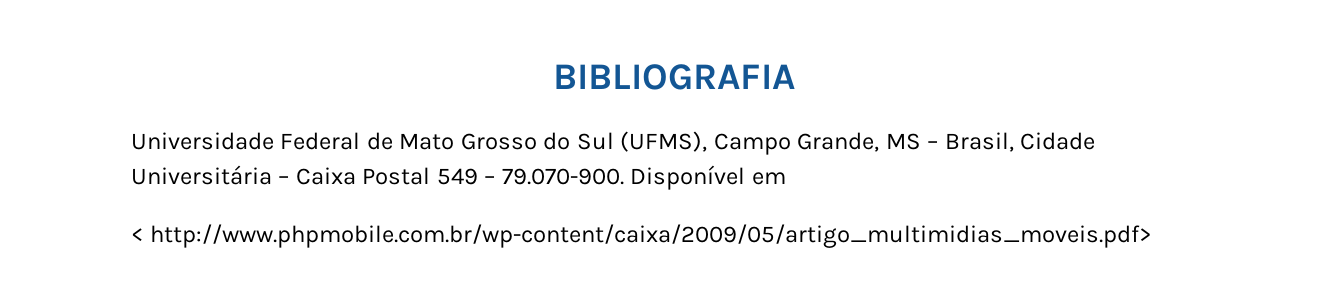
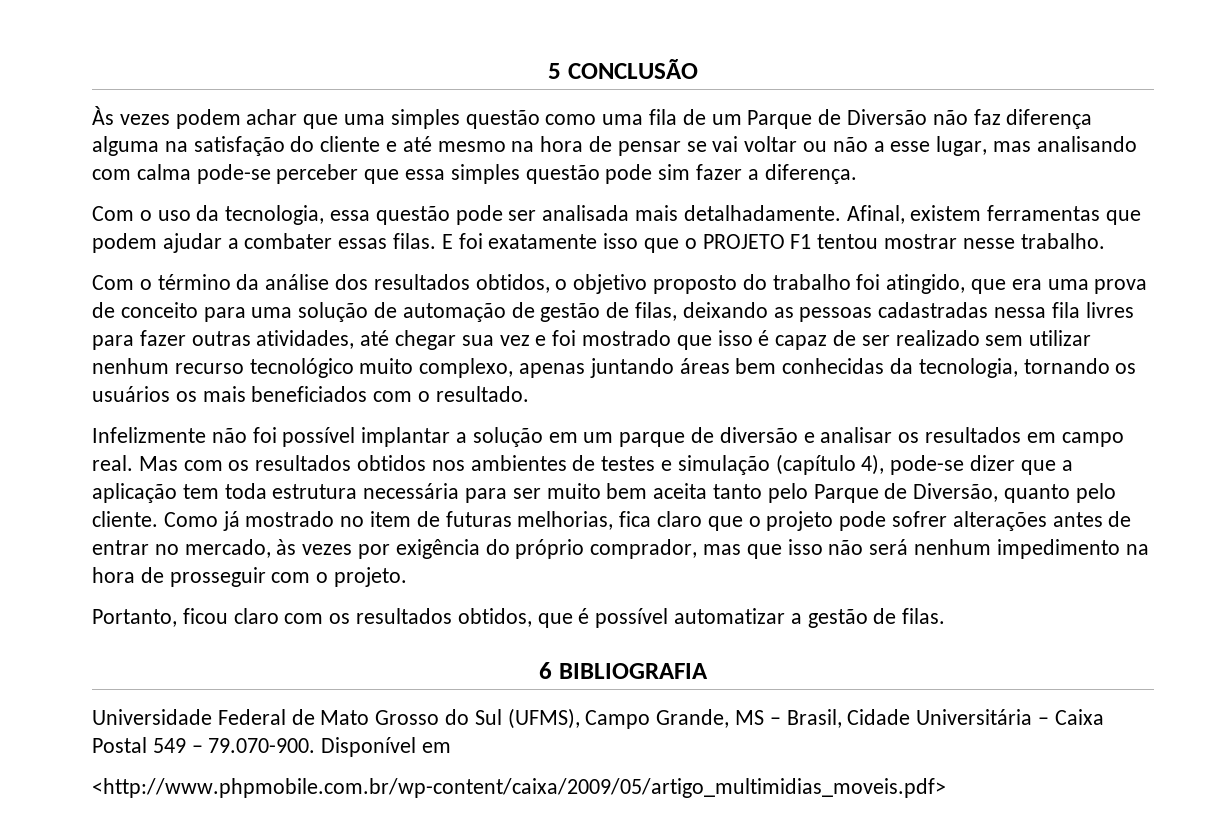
- BIBLIOGRAFIA
+ 5 CONCLUSÃO
+ Às vezes podem achar que uma simples questão como uma fila de um Parque de Diversão não faz diferença alguma na satisfação do cliente e até mesmo na hora de pensar se vai voltar ou não a esse lugar, mas analisando com calma pode-se perceber que essa simples questão pode sim fazer a diferença.
+ Com o uso da tecnologia, essa questão pode ser analisada mais detalhadamente. Afinal, existem ferramentas que podem ajudar a combater essas filas. E foi exatamente isso que o PROJETO F1 tentou mostrar nesse trabalho.
+ Com o término da análise dos resultados obtidos, o objetivo proposto do trabalho foi atingido, que era uma prova de conceito para uma solução de automação de gestão de filas, deixando as pessoas cadastradas nessa fila livres para fazer outras atividades, até chegar sua vez e foi mostrado que isso é capaz de ser realizado sem utilizar nenhum recurso tecnológico muito complexo, apenas juntando áreas bem conhecidas da tecnologia, tornando os usuários os mais beneficiados com o resultado.
+ Infelizmente não foi possível implantar a solução em um parque de diversão e analisar os resultados em campo real. Mas com os resultados obtidos nos ambientes de testes e simulação (capítulo 4), pode-se dizer que a aplicação tem toda estrutura necessária para ser muito bem aceita tanto pelo Parque de Diversão, quanto pelo cliente. Como já mostrado no item de futuras melhorias, fica claro que o projeto pode sofrer alterações antes de entrar no mercado, às vezes por exigência do próprio comprador, mas que isso não será nenhum impedimento na hora de prosseguir com o projeto.
+ Portanto, ficou claro com os resultados obtidos, que é possível automatizar a gestão de filas.
+ 6 BIBLIOGRAFIA
- < http://www.phpmobile.com.br/wp-content/caixa/2009/05/artigo_multimidias_moveis.pdf>
+ <http://www.phpmobile.com.br/wp-content/caixa/2009/05/artigo_multimidias_moveis.pdf>

